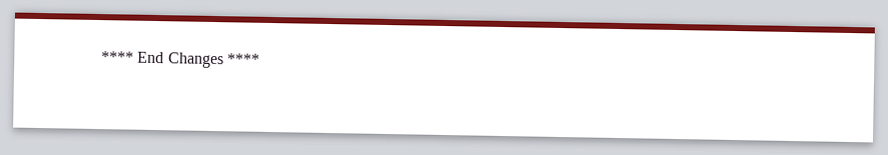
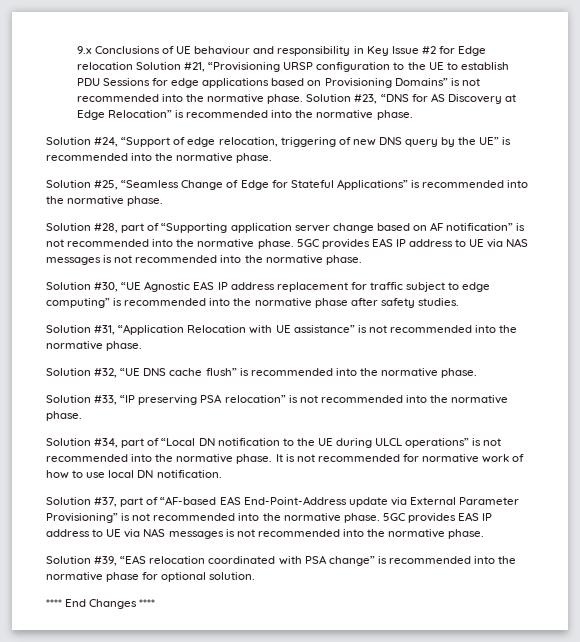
+ 9.x Conclusions of UE behaviour and responsibility in Key Issue #2 for Edge relocation Solution #21, “Provisioning URSP configuration to the UE to establish PDU Sessions for edge applications based on Provisioning Domains” is not recommended into the normative phase. Solution #23, “DNS for AS Discovery at Edge Relocation” is recommended into the normative phase.
+ Solution #24, “Support of edge relocation, triggering of new DNS query by the UE” is recommended into the normative phase.
+ Solution #25, “Seamless Change of Edge for Stateful Applications” is recommended into the normative phase.
+ Solution #28, part of “Supporting application server change based on AF notification” is not recommended into the normative phase. 5GC provides EAS IP address to UE via NAS messages is not recommended into the normative phase.
+ Solution #30, “UE Agnostic EAS IP address replacement for traffic subject to edge computing” is recommended into the normative phase after safety studies.
+ Solution #31, “Application Relocation with UE assistance” is not recommended into the normative phase.
+ Solution #32, “UE DNS cache flush” is recommended into the normative phase.
+ Solution #33, “IP preserving PSA relocation” is not recommended into the normative phase.
+ Solution #34, part of “Local DN notification to the UE during ULCL operations” is not recommended into the normative phase. It is not recommended for normative work of how to use local DN notification.
+ Solution #37, part of “AF-based EAS End-Point-Address update via External Parameter Provisioning” is not recommended into the normative phase. 5GC provides EAS IP address to UE via NAS messages is not recommended into the normative phase.
+ Solution #39, “EAS relocation coordinated with PSA change” is recommended into the normative phase for optional solution.

